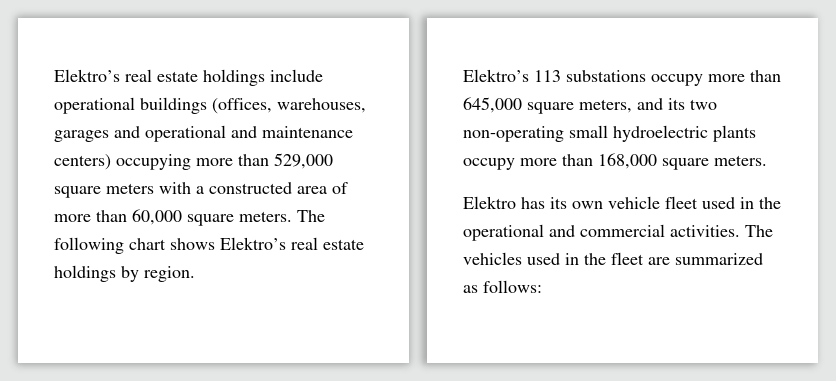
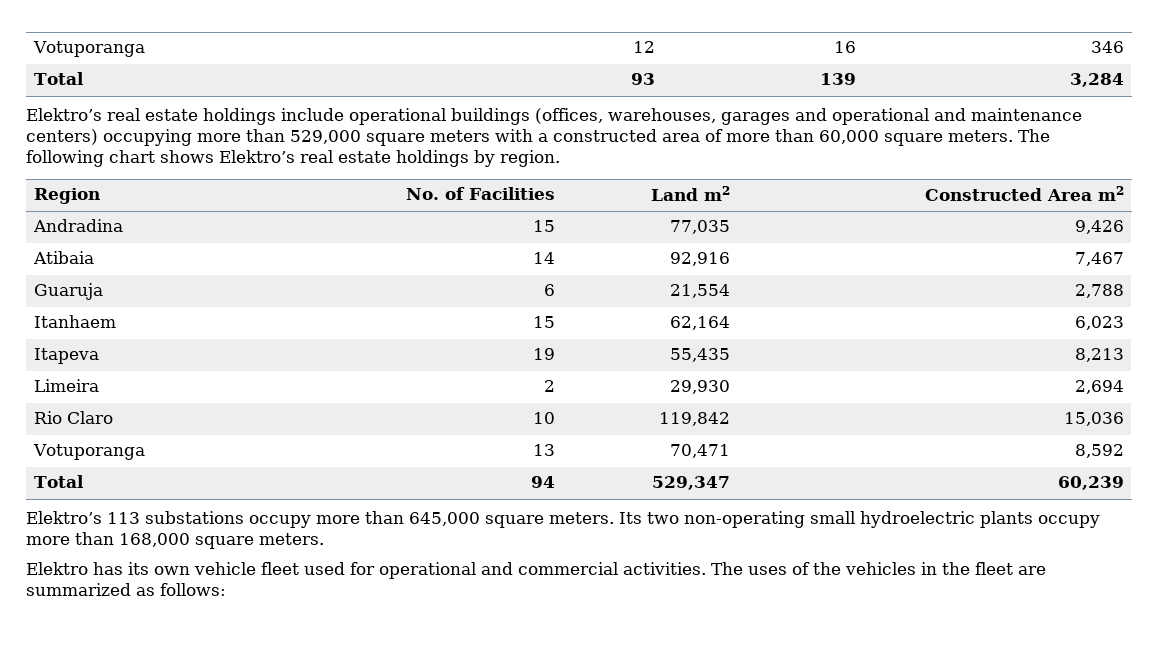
+ Votuporanga | 12 | 16 | 346
+ Total | 93 | 139 | 3,284
+ Region | No. of Facilities | Land m2 | Constructed Area m2
+ Andradina | 15 | 77,035 | 9,426
+ Atibaia | 14 | 92,916 | 7,467
+ Guaruja | 6 | 21,554 | 2,788
+ Itanhaem | 15 | 62,164 | 6,023
+ Itapeva | 19 | 55,435 | 8,213
+ Limeira | 2 | 29,930 | 2,694
+ Rio Claro | 10 | 119,842 | 15,036
+ Votuporanga | 13 | 70,471 | 8,592
+ Total | 94 | 529,347 | 60,239
- Elektro’s 113 substations occupy more than 645,000 square meters, and its two non-operating small hydroelectric plants occupy more than 168,000 square meters.
+ Elektro’s 113 substations occupy more than 645,000 square meters. Its two non-operating small hydroelectric plants occupy more than 168,000 square meters.
- Elektro has its own vehicle fleet used in the operational and commercial activities.
+ Elektro has its own vehicle fleet used for operational and commercial activities.
- The vehicles used in the fleet are summarized as follows:
+ The uses of the vehicles in the fleet are summarized as follows:

